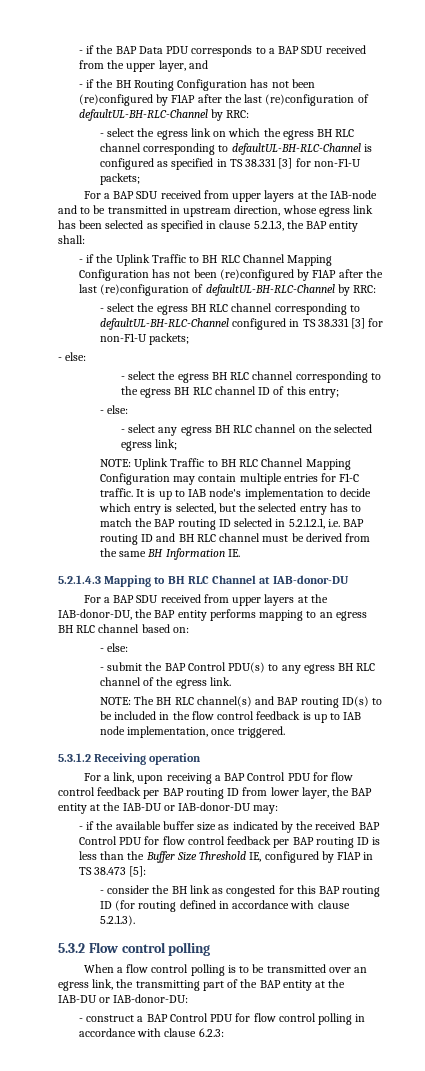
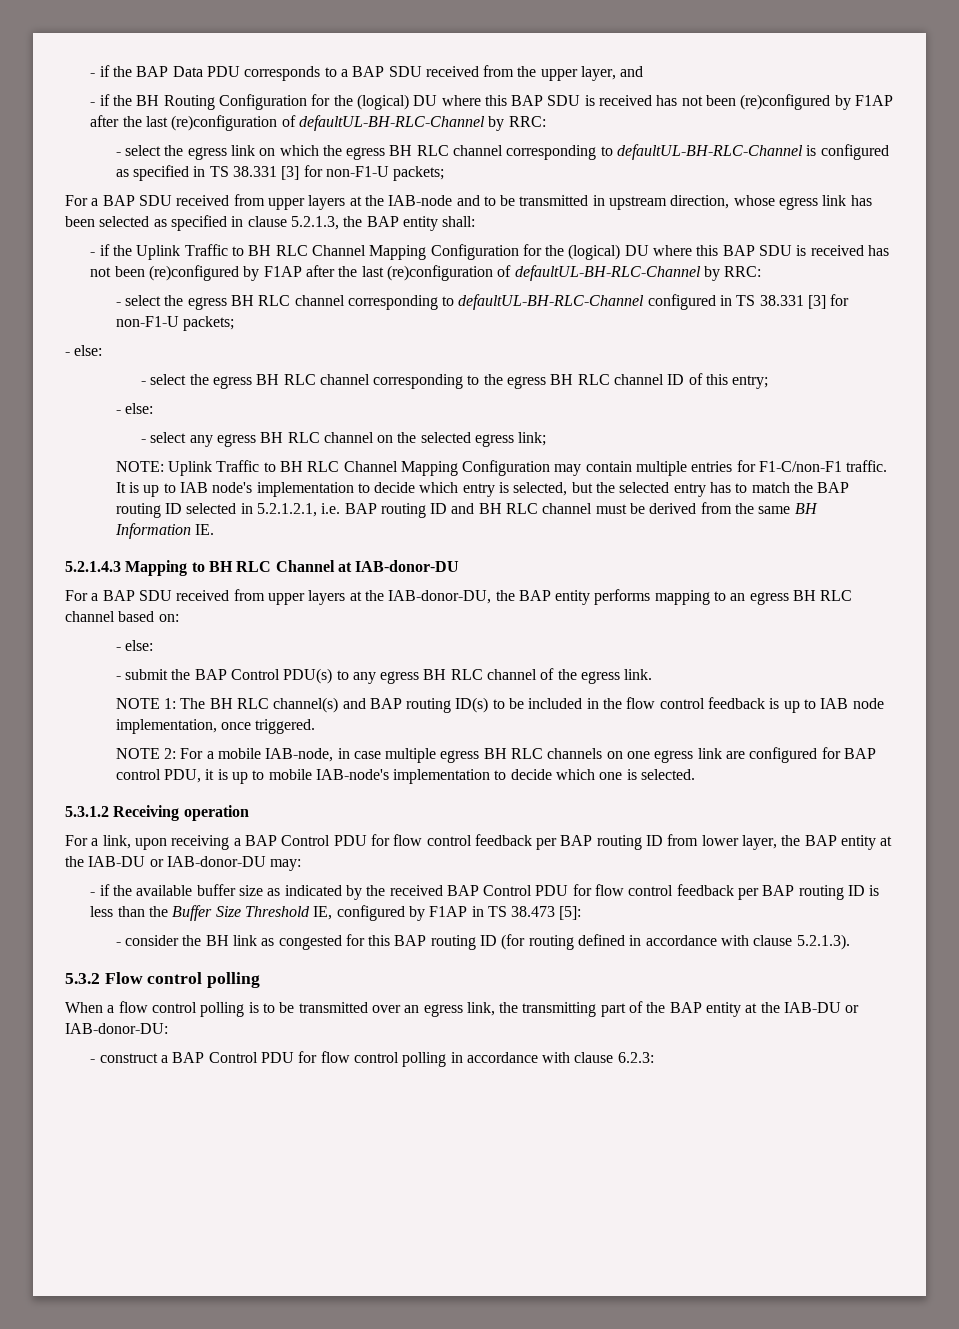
- - if the BH Routing Configuration has not been (re)configured by F1AP after the last (re)configuration of defaultUL-BH-RLC-Channel by RRC:
+ - if the BH Routing Configuration for the (logical) DU where this BAP SDU is received has not been (re)configured by F1AP after the last (re)configuration of defaultUL-BH-RLC-Channel by RRC:
- - if the Uplink Traffic to BH RLC Channel Mapping Configuration has not been (re)configured by F1AP after the last (re)configuration of defaultUL-BH-RLC-Channel by RRC:
+ - if the Uplink Traffic to BH RLC Channel Mapping Configuration for the (logical) DU where this BAP SDU is received has not been (re)configured by F1AP after the last (re)configuration of defaultUL-BH-RLC-Channel by RRC:
- NOTE: Uplink Traffic to BH RLC Channel Mapping Configuration may contain multiple entries for F1-C traffic.
+ NOTE: Uplink Traffic to BH RLC Channel Mapping Configuration may contain multiple entries for F1-C/non-F1 traffic.
- NOTE: The BH RLC channel(s) and BAP routing ID(s) to be included in the flow control feedback is up to IAB node implementation, once triggered.
+ NOTE 1: The BH RLC channel(s) and BAP routing ID(s) to be included in the flow control feedback is up to IAB node implementation, once triggered.
+ NOTE 2: For a mobile IAB-node, in case multiple egress BH RLC channels on one egress link are configured for BAP control PDU, it is up to mobile IAB-node's implementation to decide which one is selected.

